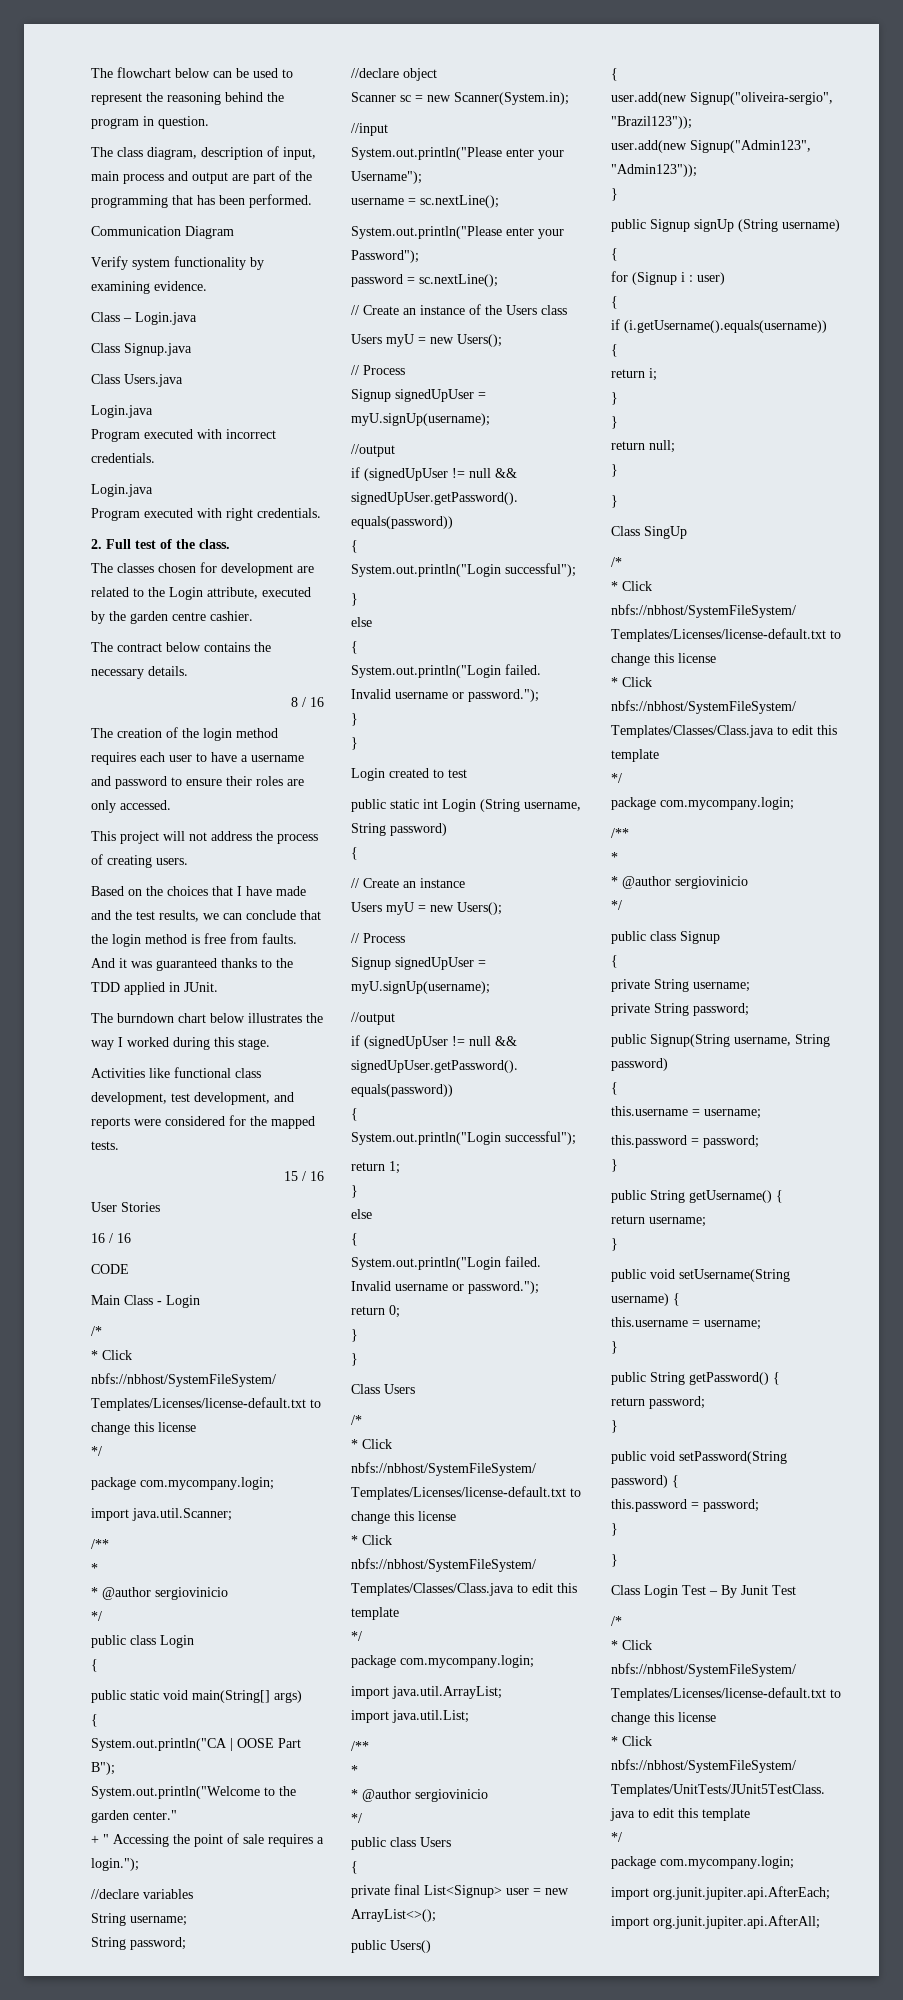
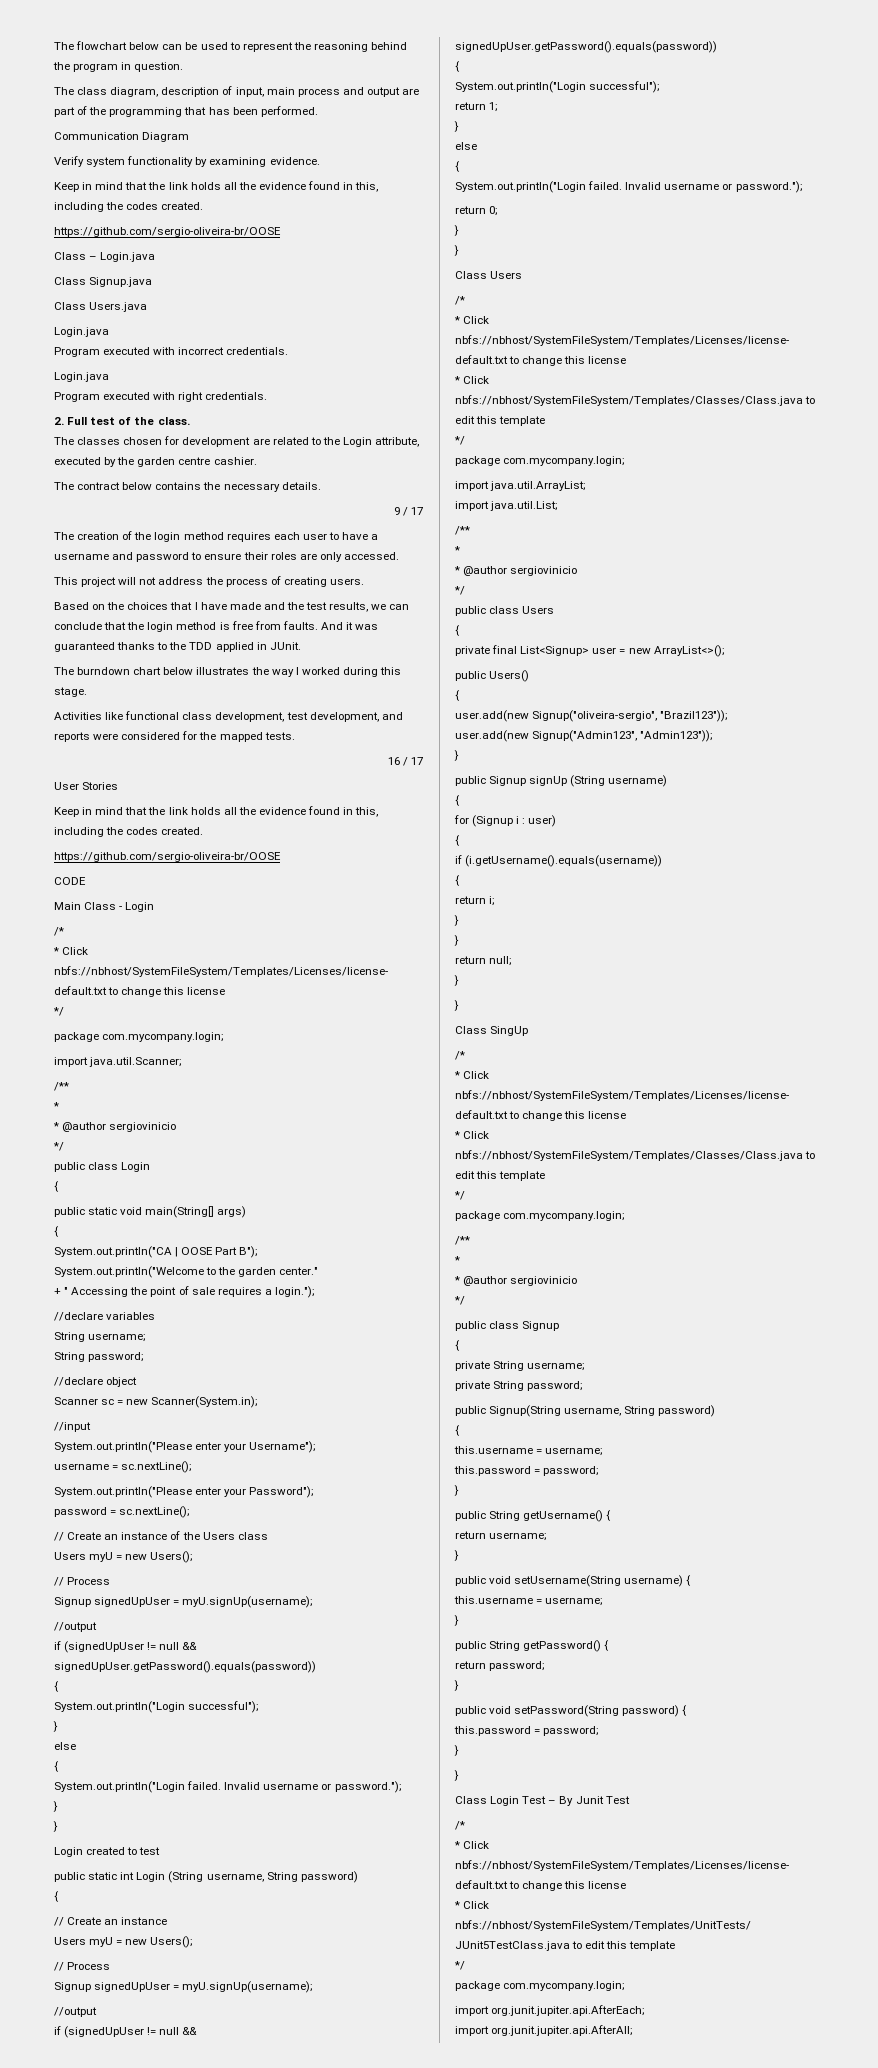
  Verify system functionality by examining evidence.
+ Keep in mind that the link holds all the evidence found in this, including the codes created.
+ https://github.com/sergio-oliveira-br/OOSE
- 8 / 16
+ 9 / 17
- 15 / 16
+ 16 / 17
  User Stories
- 16 / 16
+ Keep in mind that the link holds all the evidence found in this, including the codes created.
+ https://github.com/sergio-oliveira-br/OOSE

